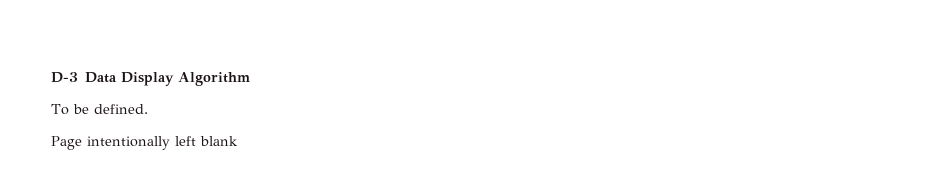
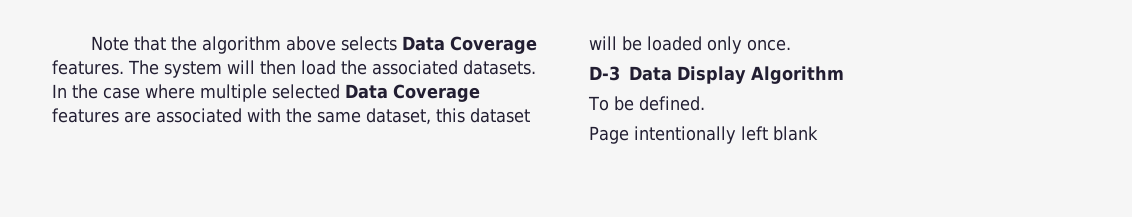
+ Note that the algorithm above selects Data Coverage features. The system will then load the associated datasets. In the case where multiple selected Data Coverage features are associated with the same dataset, this dataset will be loaded only once.

